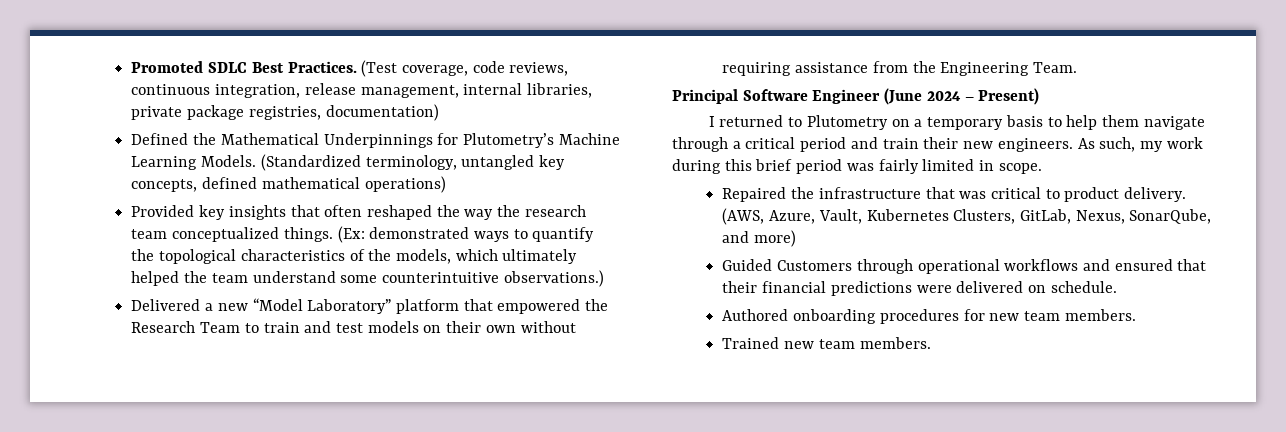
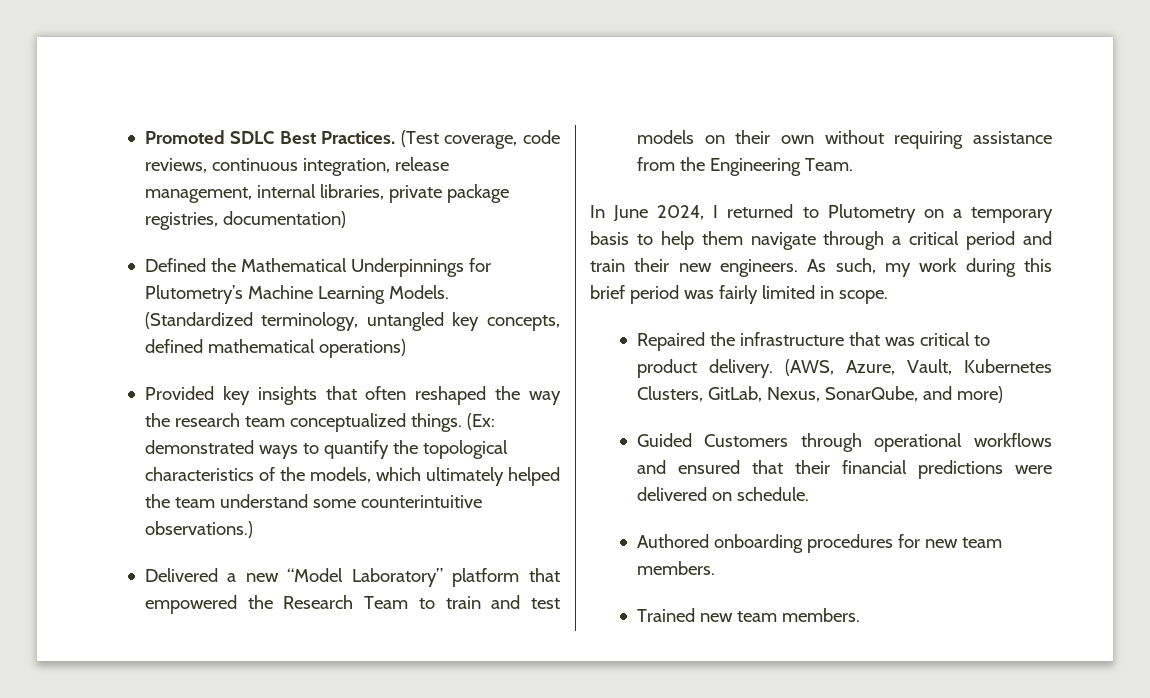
- Principal Software Engineer (June 2024 – Present)
- I returned to Plutometry on a temporary basis to help them navigate through a critical period and train their new engineers.
+ In June 2024, I returned to Plutometry on a temporary basis to help them navigate through a critical period and train their new engineers.

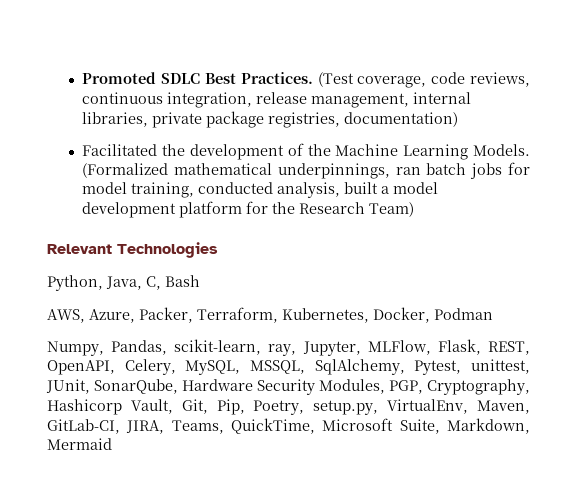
- Defined the Mathematical Underpinnings for Plutometry’s Machine Learning Models. (Standardized terminology, untangled key concepts, defined mathematical operations)
- Provided key insights that often reshaped the way the research team conceptualized things. (Ex: demonstrated ways to quantify the topological characteristics of the models, which ultimately helped the team understand some counterintuitive observations.)
- Delivered a new “Model Laboratory” platform that empowered the Research Team to train and test models on their own without requiring assistance from the Engineering Team.
- In June 2024, I returned to Plutometry on a temporary basis to help them navigate through a critical period and train their new engineers. As such, my work during this brief period was fairly limited in scope.
- Repaired the infrastructure that was critical to product delivery. (AWS, Azure, Vault, Kubernetes Clusters, GitLab, Nexus, SonarQube, and more)
- Guided Customers through operational workflows and ensured that their financial predictions were delivered on schedule.
- Authored onboarding procedures for new team members.
- Trained new team members.
+ Facilitated the development of the Machine Learning Models. (Formalized mathematical underpinnings, ran batch jobs for model training, conducted analysis, built a model development platform for the Research Team)
+ Relevant Technologies
+ Python, Java, C, Bash
+ AWS, Azure, Packer, Terraform, Kubernetes, Docker, Podman
+ Numpy, Pandas, scikit-learn, ray, Jupyter, MLFlow, Flask, REST, OpenAPI, Celery, MySQL, MSSQL, SqlAlchemy, Pytest, unittest, JUnit, SonarQube, Hardware Security Modules, PGP, Cryptography, Hashicorp Vault, Git, Pip, Poetry, setup.py, VirtualEnv, Maven, GitLab-CI, JIRA, Teams, QuickTime, Microsoft Suite, Markdown, Mermaid

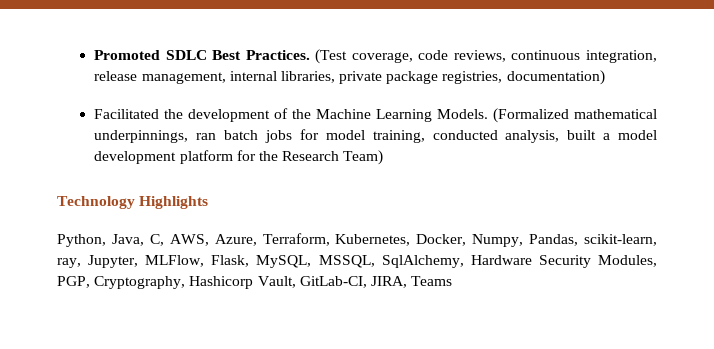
- Relevant Technologies
+ Technology Highlights
- Python, Java, C, Bash
- AWS, Azure, Packer, Terraform, Kubernetes, Docker, Podman
- Numpy, Pandas, scikit-learn, ray, Jupyter, MLFlow, Flask, REST, OpenAPI, Celery, MySQL, MSSQL, SqlAlchemy, Pytest, unittest, JUnit, SonarQube, Hardware Security Modules, PGP, Cryptography, Hashicorp Vault, Git, Pip, Poetry, setup.py, VirtualEnv, Maven, GitLab-CI, JIRA, Teams, QuickTime, Microsoft Suite, Markdown, Mermaid
+ Python, Java, C, AWS, Azure, Terraform, Kubernetes, Docker, Numpy, Pandas, scikit-learn, ray, Jupyter, MLFlow, Flask, MySQL, MSSQL, SqlAlchemy, Hardware Security Modules, PGP, Cryptography, Hashicorp Vault, GitLab-CI, JIRA, Teams

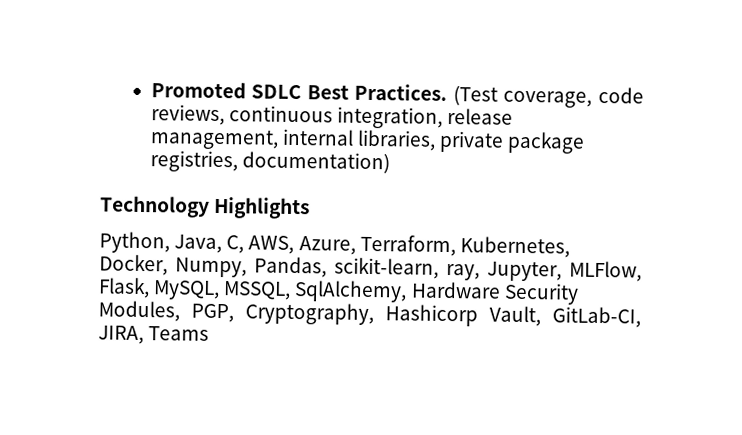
- Facilitated the development of the Machine Learning Models. (Formalized mathematical underpinnings, ran batch jobs for model training, conducted analysis, built a model development platform for the Research Team)

